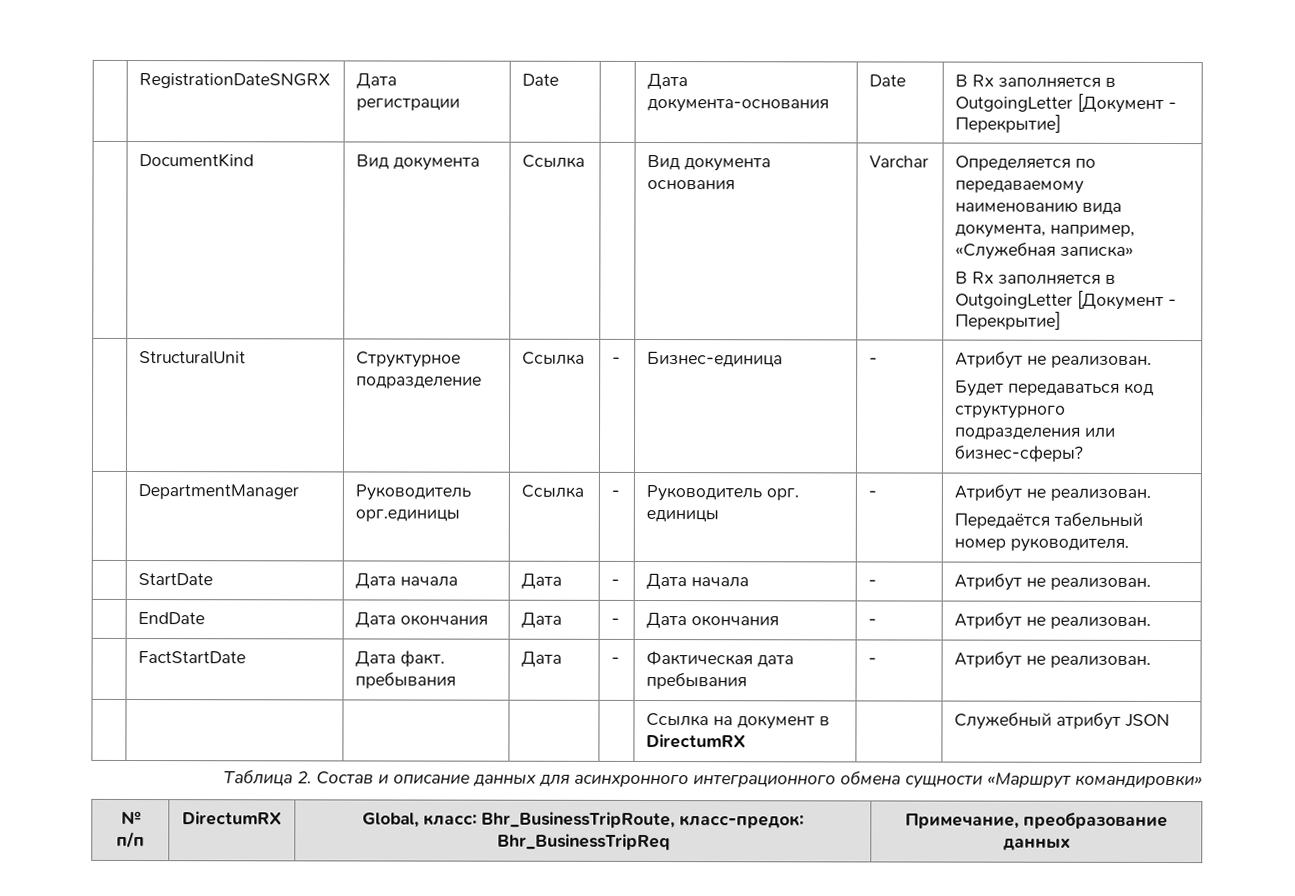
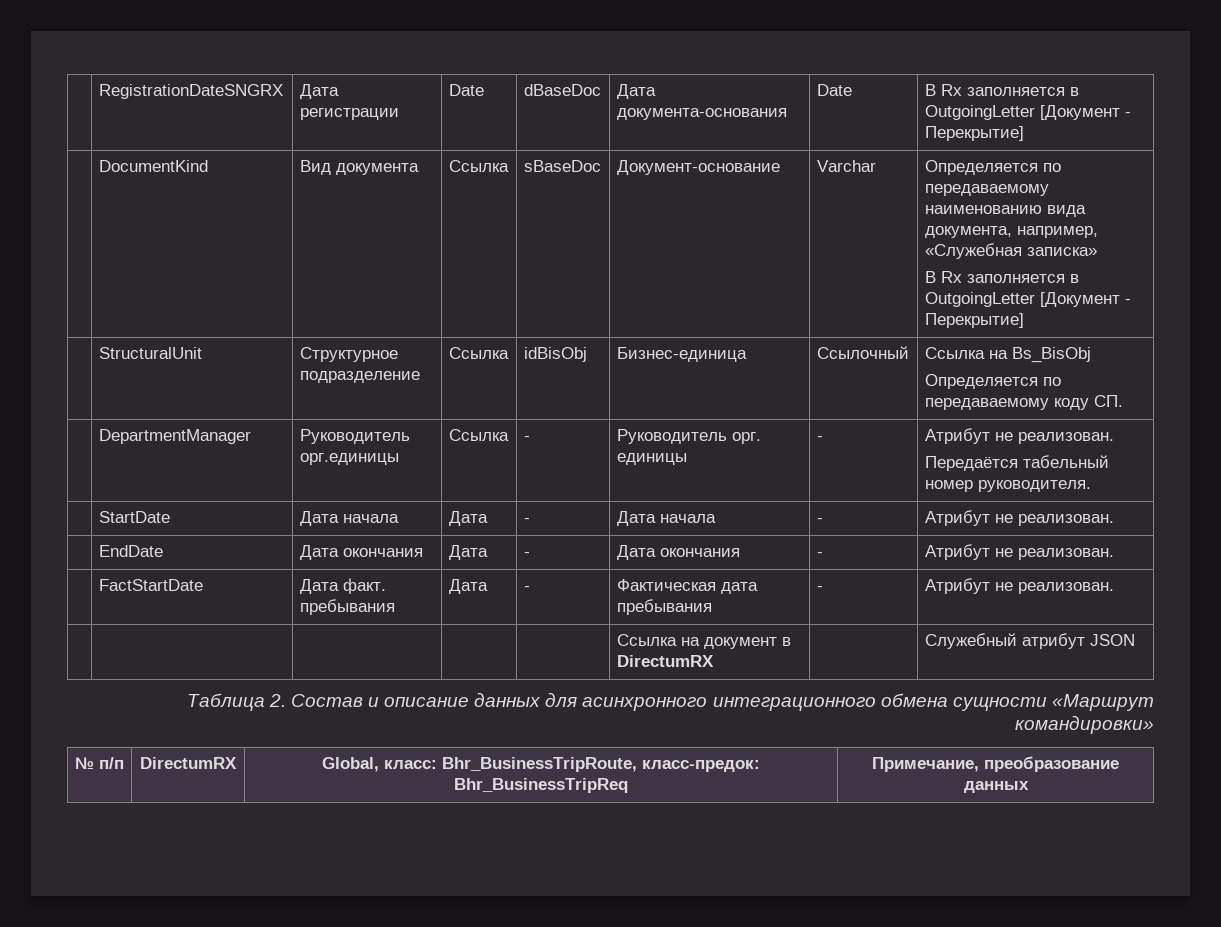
- | RegistrationDateSNGRX | Дата регистрации | Date | | Дата документа-основания | Date | В Rx заполняется в OutgoingLetter [Документ - Перекрытие]
+ | RegistrationDateSNGRX | Дата регистрации | Date | dBaseDoc | Дата документа-основания | Date | В Rx заполняется в OutgoingLetter [Документ - Перекрытие]
- | DocumentKind | Вид документа | Ссылка | | Вид документа основания | Varchar | Определяется по передаваемому наименованию вида документа, например, «Служебная записка»
+ | DocumentKind | Вид документа | Ссылка | sBaseDoc | Документ-основание | Varchar | Определяется по передаваемому наименованию вида документа, например, «Служебная записка»
- | StructuralUnit | Структурное подразделение | Ссылка | - | Бизнес-единица | - | Атрибут не реализован.
- Будет передаваться код структурного подразделения или бизнес-сферы?
+ | StructuralUnit | Структурное подразделение | Ссылка | idBisObj | Бизнес-единица | Ссылочный | Ссылка на Bs_BisObj
+ Определяется по передаваемому коду СП.

